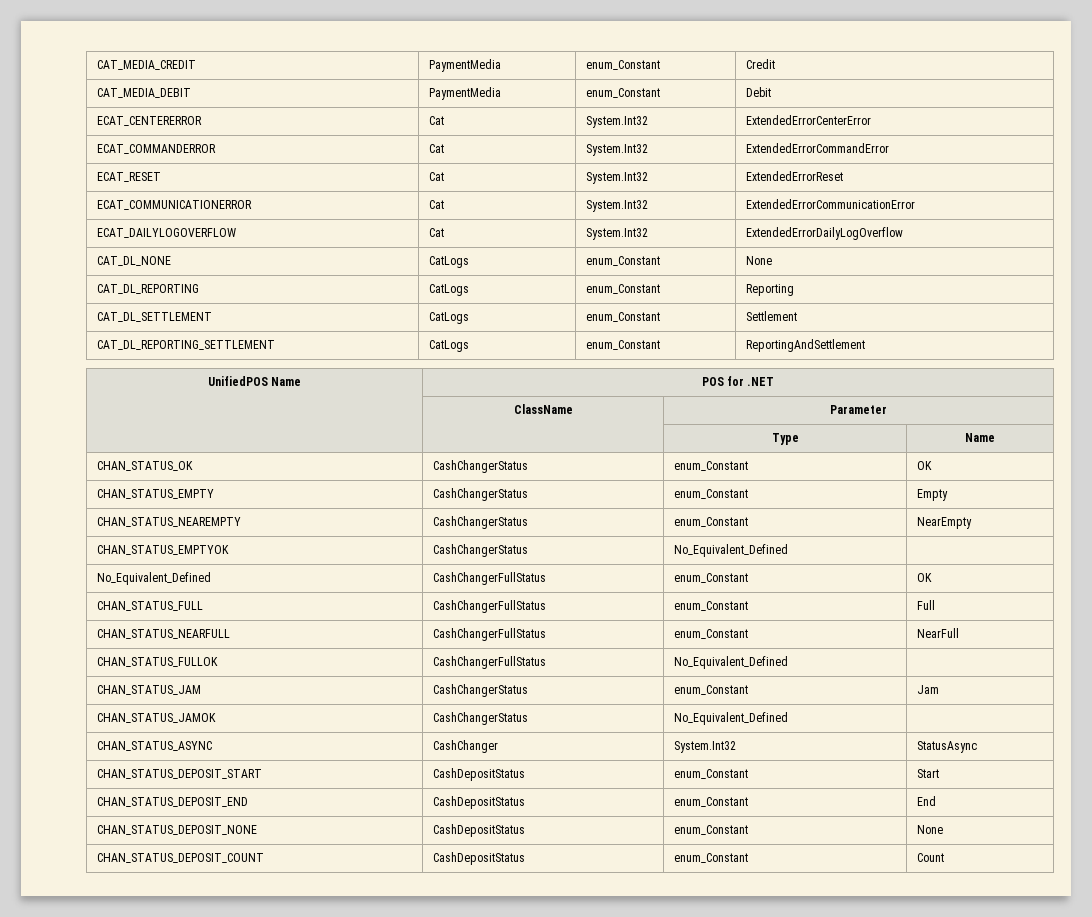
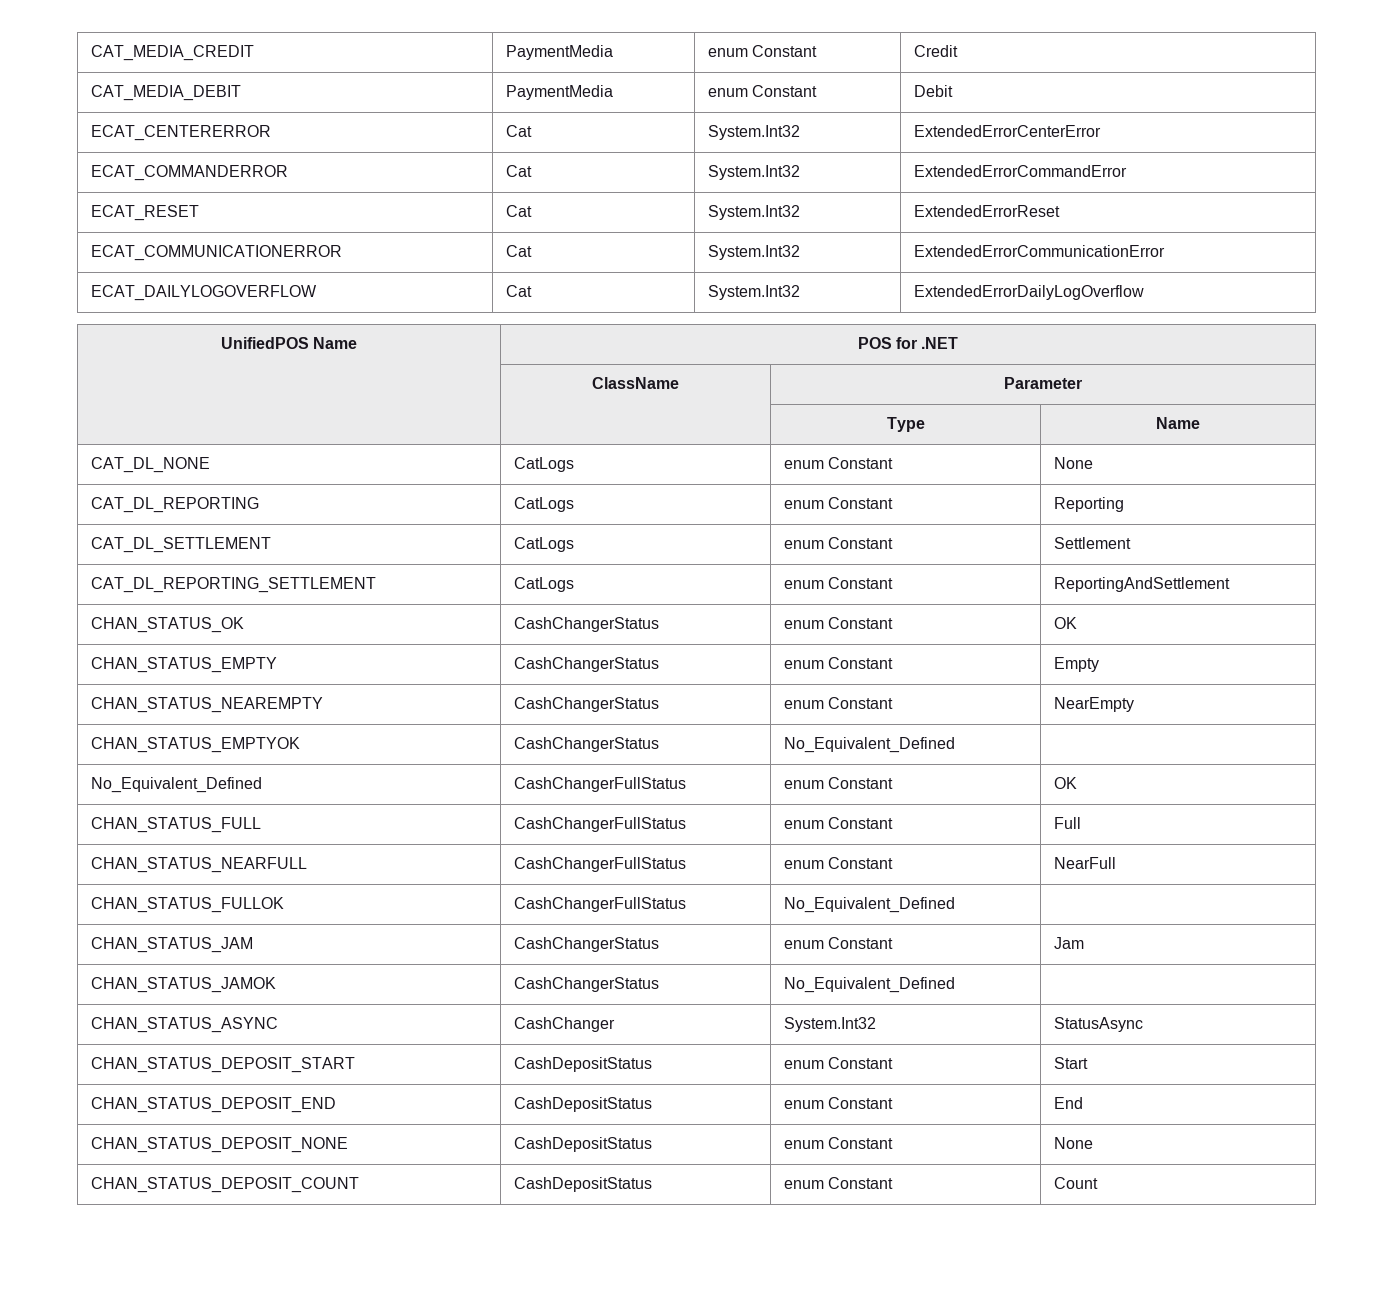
- CAT_MEDIA_CREDIT | PaymentMedia | enum_Constant | Credit
+ CAT_MEDIA_CREDIT | PaymentMedia | enum Constant | Credit
- CAT_MEDIA_DEBIT | PaymentMedia | enum_Constant | Debit
+ CAT_MEDIA_DEBIT | PaymentMedia | enum Constant | Debit
- CAT_DL_NONE | CatLogs | enum_Constant | None
- CAT_DL_REPORTING | CatLogs | enum_Constant | Reporting
- CAT_DL_SETTLEMENT | CatLogs | enum_Constant | Settlement
- CAT_DL_REPORTING_SETTLEMENT | CatLogs | enum_Constant | ReportingAndSettlement
+ CAT_DL_NONE | CatLogs | enum Constant | None
+ CAT_DL_REPORTING | CatLogs | enum Constant | Reporting
+ CAT_DL_SETTLEMENT | CatLogs | enum Constant | Settlement
+ CAT_DL_REPORTING_SETTLEMENT | CatLogs | enum Constant | ReportingAndSettlement
- CHAN_STATUS_OK | CashChangerStatus | enum_Constant | OK
+ CHAN_STATUS_OK | CashChangerStatus | enum Constant | OK
- CHAN_STATUS_EMPTY | CashChangerStatus | enum_Constant | Empty
+ CHAN_STATUS_EMPTY | CashChangerStatus | enum Constant | Empty
- CHAN_STATUS_NEAREMPTY | CashChangerStatus | enum_Constant | NearEmpty
+ CHAN_STATUS_NEAREMPTY | CashChangerStatus | enum Constant | NearEmpty
- No_Equivalent_Defined | CashChangerFullStatus | enum_Constant | OK
+ No_Equivalent_Defined | CashChangerFullStatus | enum Constant | OK
- CHAN_STATUS_FULL | CashChangerFullStatus | enum_Constant | Full
+ CHAN_STATUS_FULL | CashChangerFullStatus | enum Constant | Full
- CHAN_STATUS_NEARFULL | CashChangerFullStatus | enum_Constant | NearFull
+ CHAN_STATUS_NEARFULL | CashChangerFullStatus | enum Constant | NearFull
- CHAN_STATUS_JAM | CashChangerStatus | enum_Constant | Jam
+ CHAN_STATUS_JAM | CashChangerStatus | enum Constant | Jam
- CHAN_STATUS_DEPOSIT_START | CashDepositStatus | enum_Constant | Start
+ CHAN_STATUS_DEPOSIT_START | CashDepositStatus | enum Constant | Start
- CHAN_STATUS_DEPOSIT_END | CashDepositStatus | enum_Constant | End
+ CHAN_STATUS_DEPOSIT_END | CashDepositStatus | enum Constant | End
- CHAN_STATUS_DEPOSIT_NONE | CashDepositStatus | enum_Constant | None
+ CHAN_STATUS_DEPOSIT_NONE | CashDepositStatus | enum Constant | None
- CHAN_STATUS_DEPOSIT_COUNT | CashDepositStatus | enum_Constant | Count
+ CHAN_STATUS_DEPOSIT_COUNT | CashDepositStatus | enum Constant | Count

